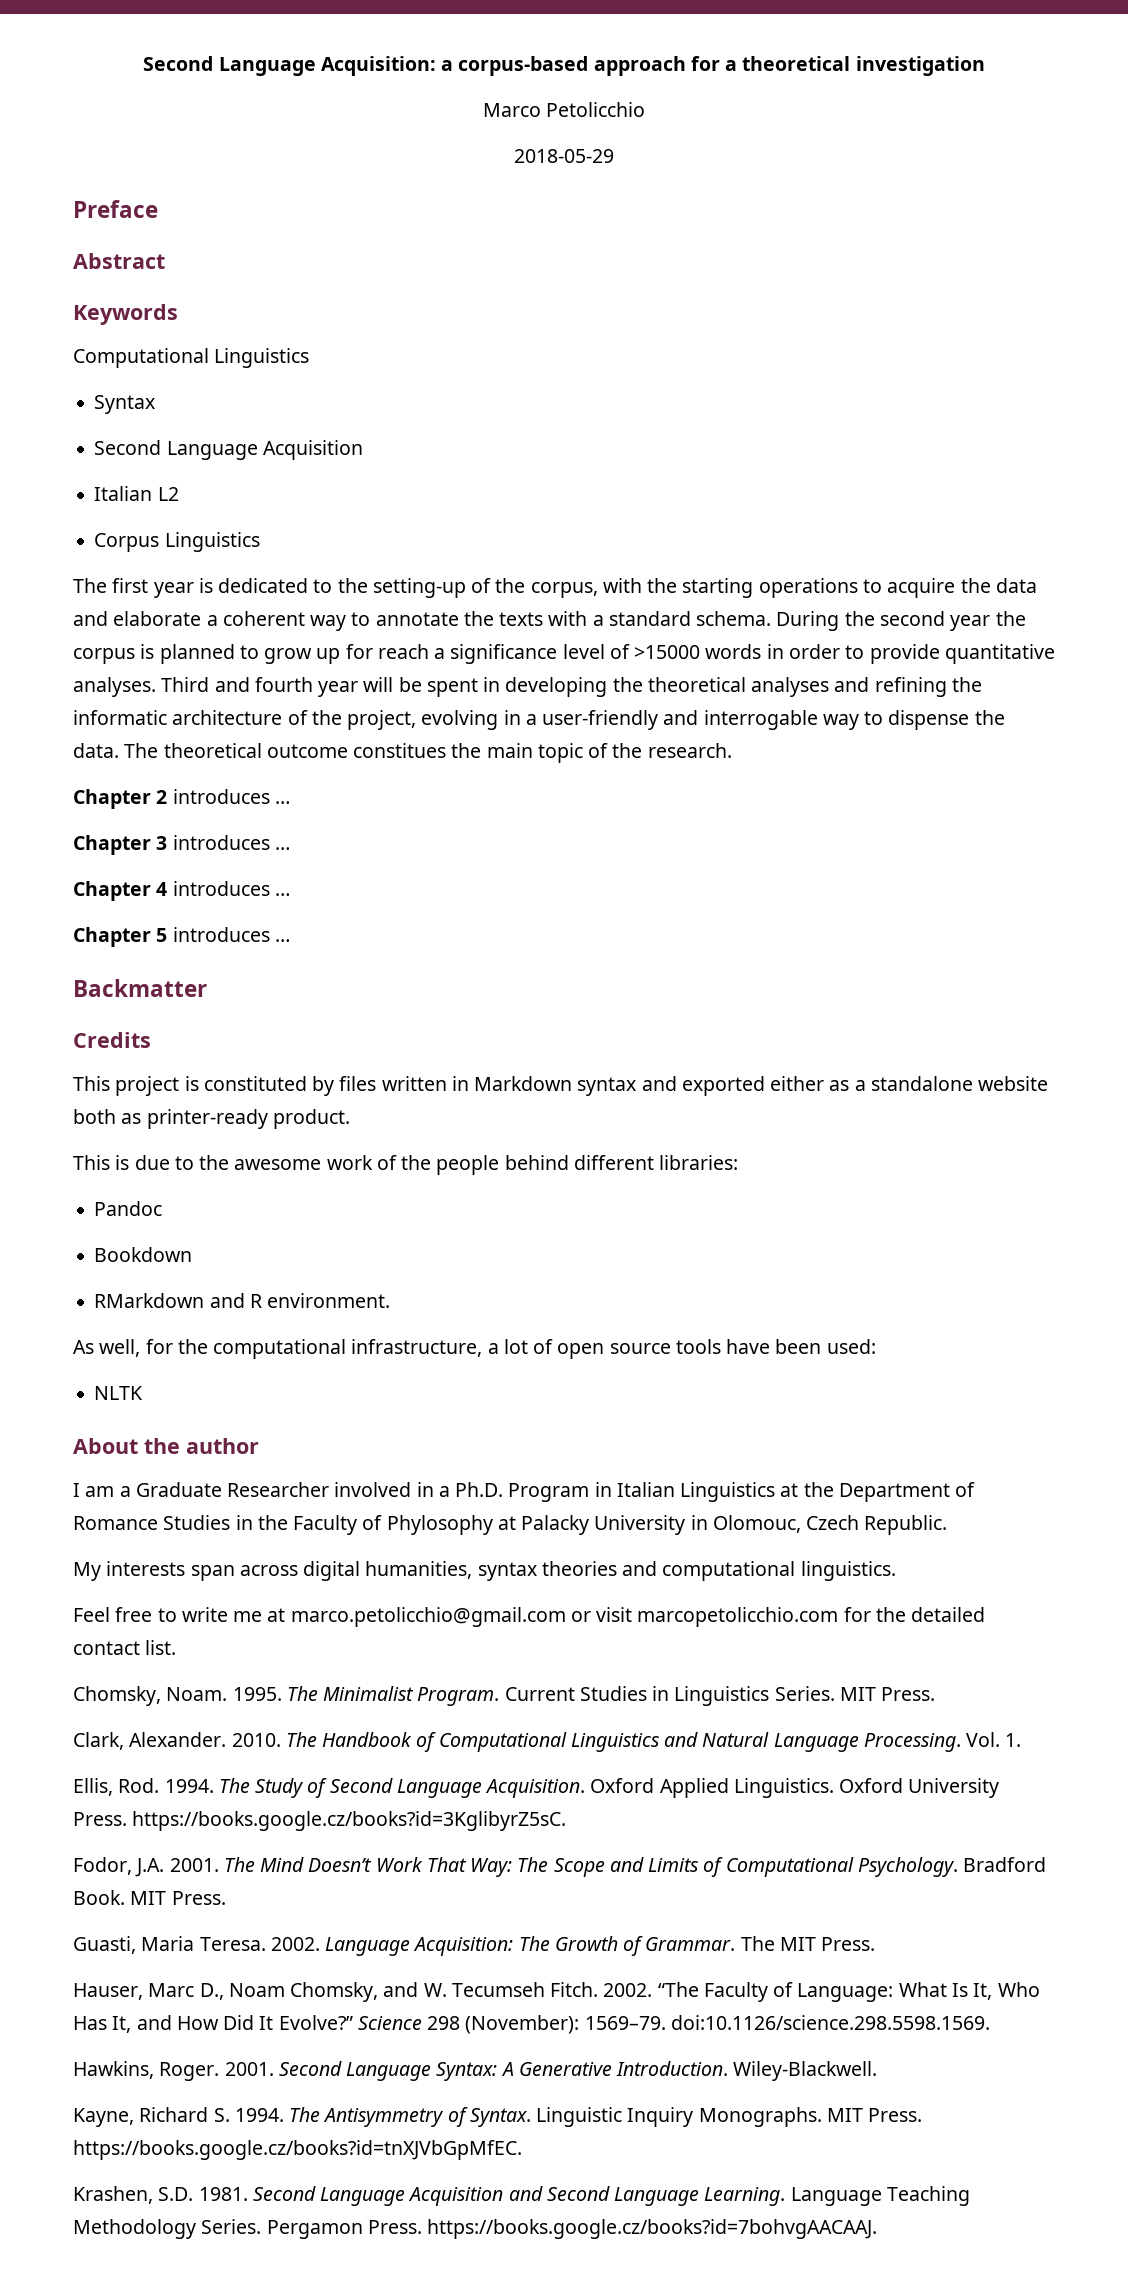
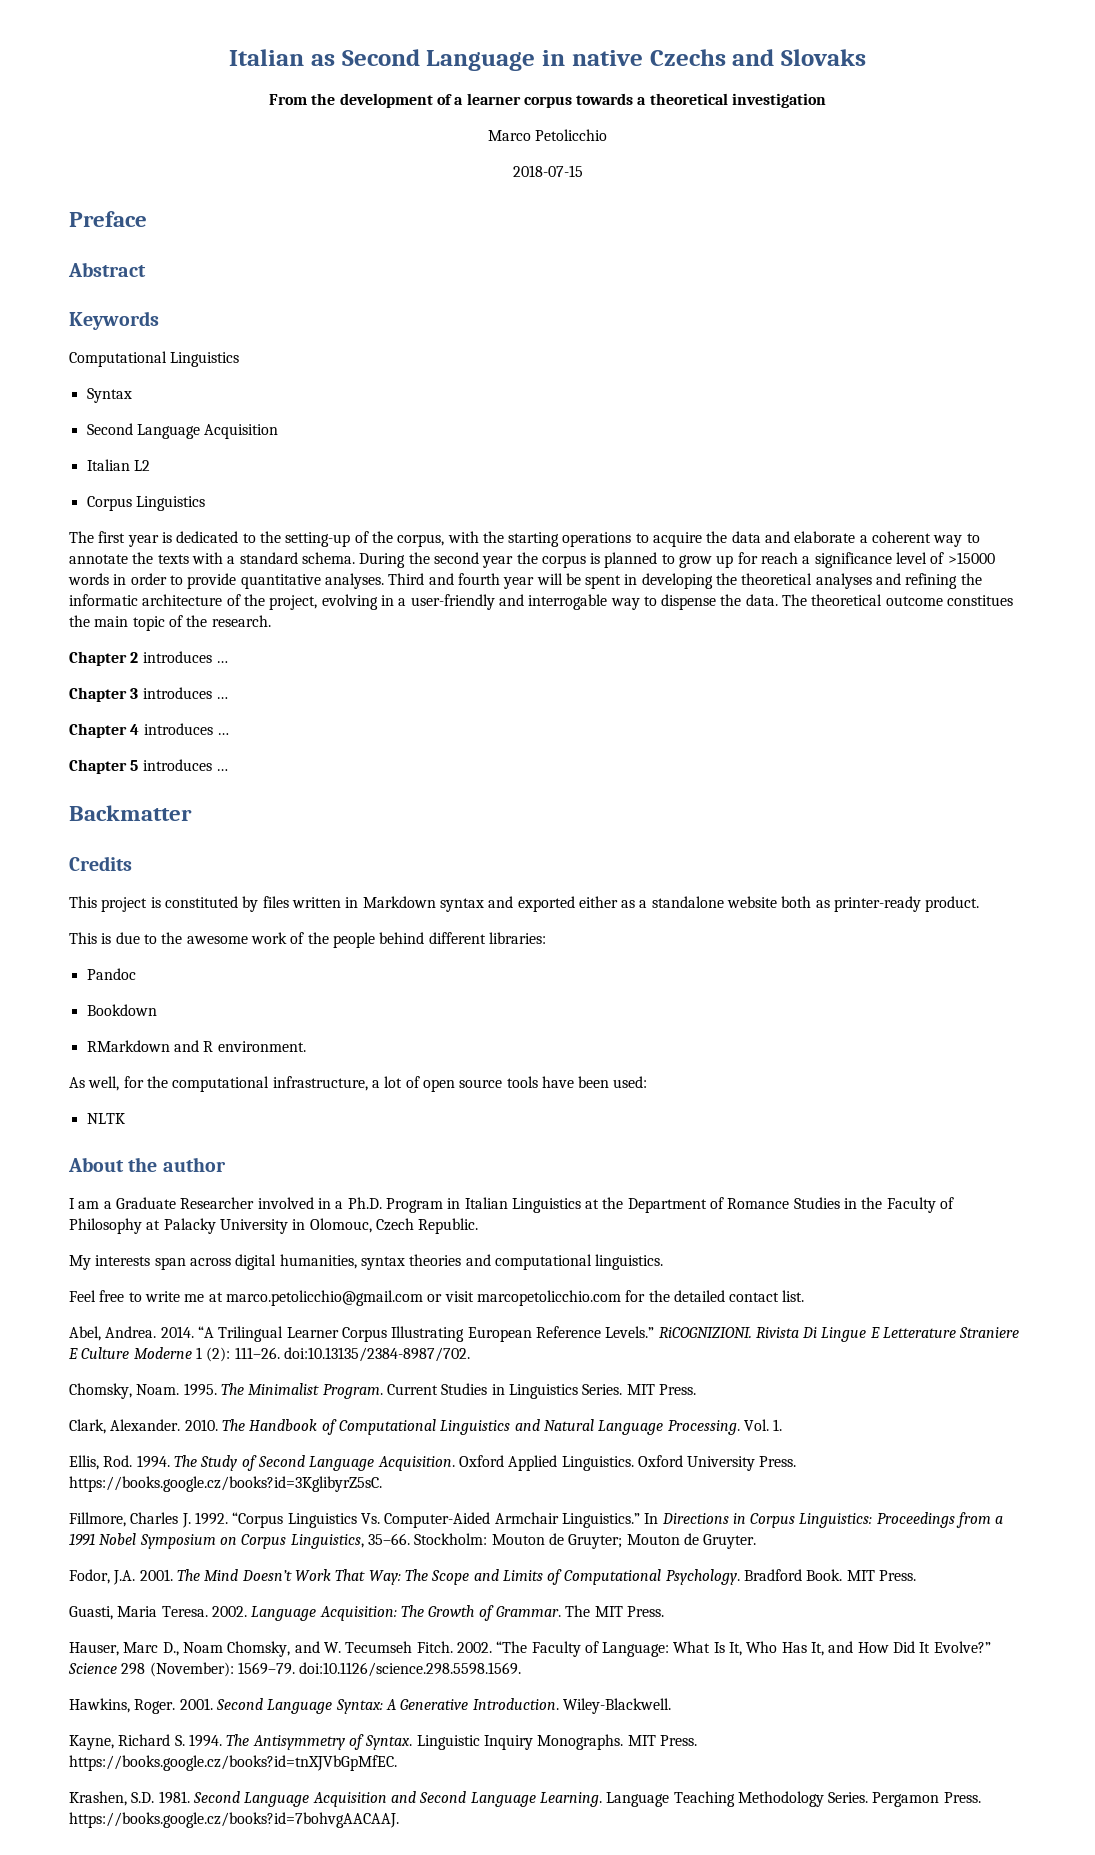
- Second Language Acquisition: a corpus-based approach for a theoretical investigation
+ Italian as Second Language in native Czechs and Slovaks
+ From the development of a learner corpus towards a theoretical investigation
- 2018-05-29
+ 2018-07-15
- I am a Graduate Researcher involved in a Ph.D. Program in Italian Linguistics at the Department of Romance Studies in the Faculty of Phylosophy at Palacky University in Olomouc, Czech Republic.
+ I am a Graduate Researcher involved in a Ph.D. Program in Italian Linguistics at the Department of Romance Studies in the Faculty of Philosophy at Palacky University in Olomouc, Czech Republic.
+ Abel, Andrea. 2014. “A Trilingual Learner Corpus Illustrating European Reference Levels.” RiCOGNIZIONI. Rivista Di Lingue E Letterature Straniere E Culture Moderne 1 (2): 111–26. doi:10.13135/2384-8987/702.
+ Fillmore, Charles J. 1992. “Corpus Linguistics Vs. Computer-Aided Armchair Linguistics.” In Directions in Corpus Linguistics: Proceedings from a 1991 Nobel Symposium on Corpus Linguistics, 35–66. Stockholm: Mouton de Gruyter; Mouton de Gruyter.

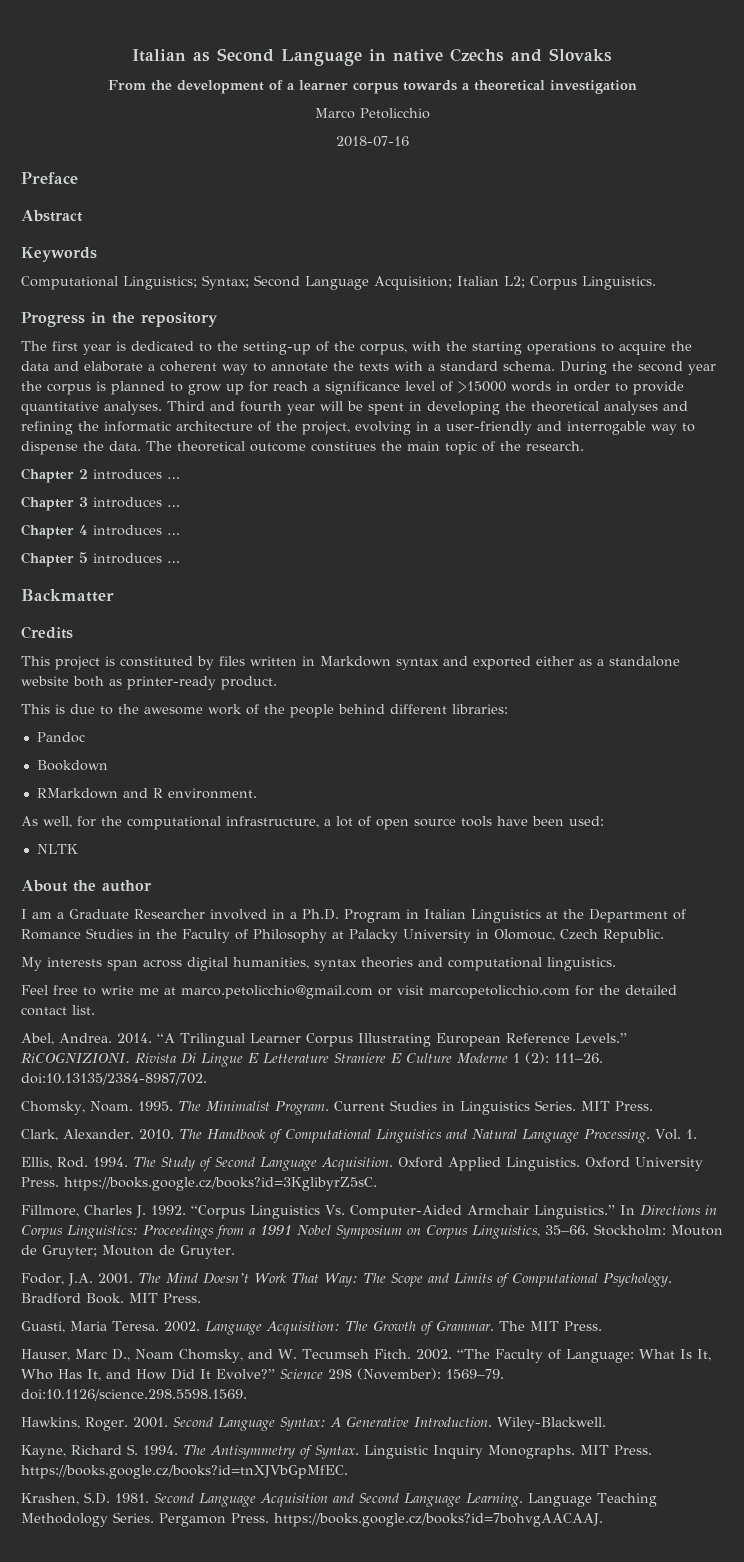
- 2018-07-15
+ 2018-07-16
  Keywords
- Computational Linguistics
- Syntax
- Second Language Acquisition
- Italian L2
- Corpus Linguistics
+ Computational Linguistics; Syntax; Second Language Acquisition; Italian L2; Corpus Linguistics.
+ Progress in the repository

